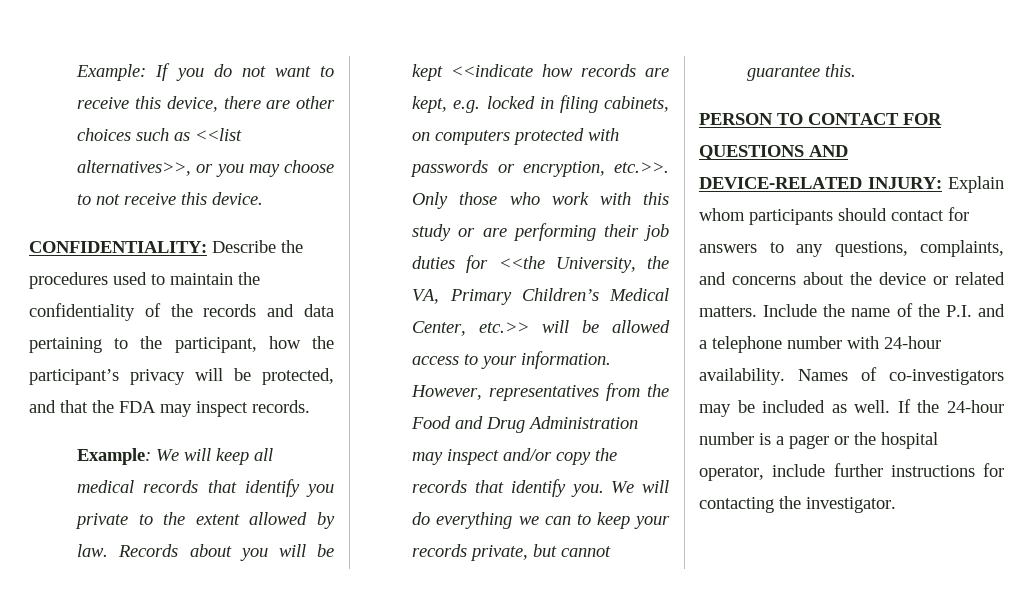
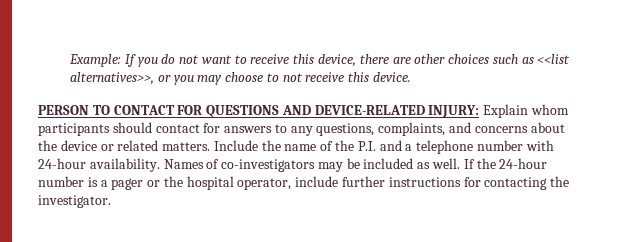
- CONFIDENTIALITY: Describe the procedures used to maintain the confidentiality of the records and data pertaining to the participant, how the participant’s privacy will be protected, and that the FDA may inspect records.
- Example: We will keep all medical records that identify you private to the extent allowed by law. Records about you will be kept <<indicate how records are kept, e.g. locked in filing cabinets, on computers protected with passwords or encryption, etc.>>. Only those who work with this study or are performing their job duties for <<the University, the VA, Primary Children’s Medical Center, etc.>> will be allowed access to your information. However, representatives from the Food and Drug Administration may inspect and/or copy the records that identify you. We will do everything we can to keep your records private, but cannot guarantee this.

